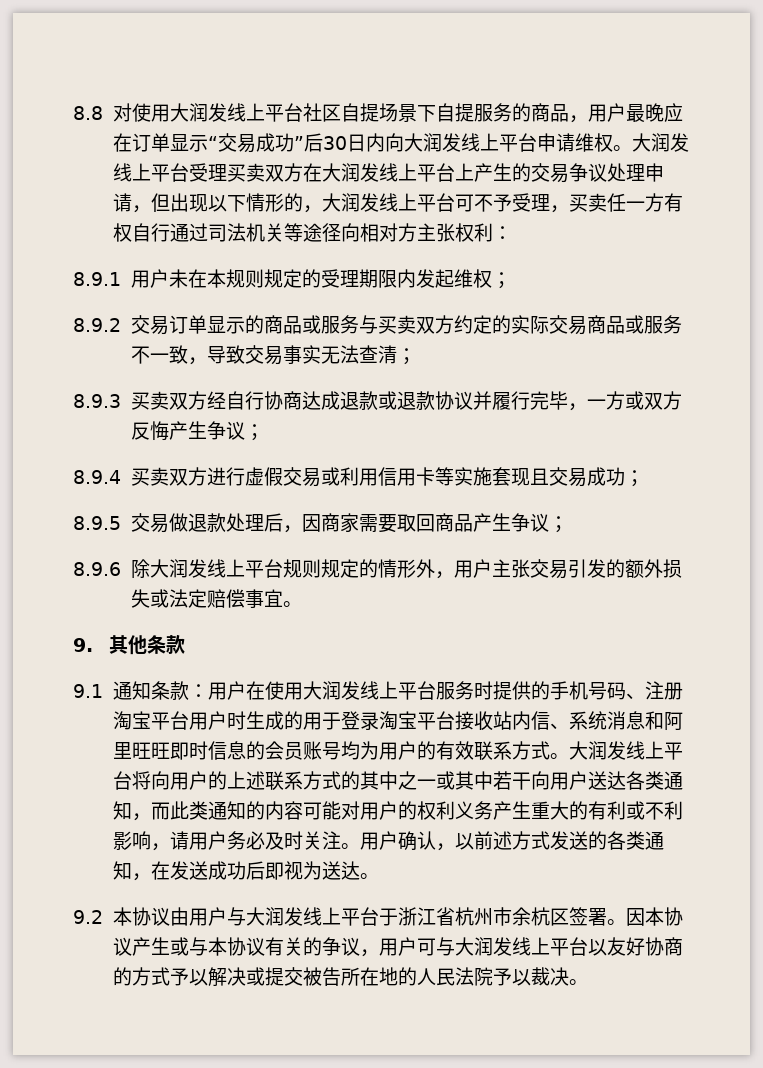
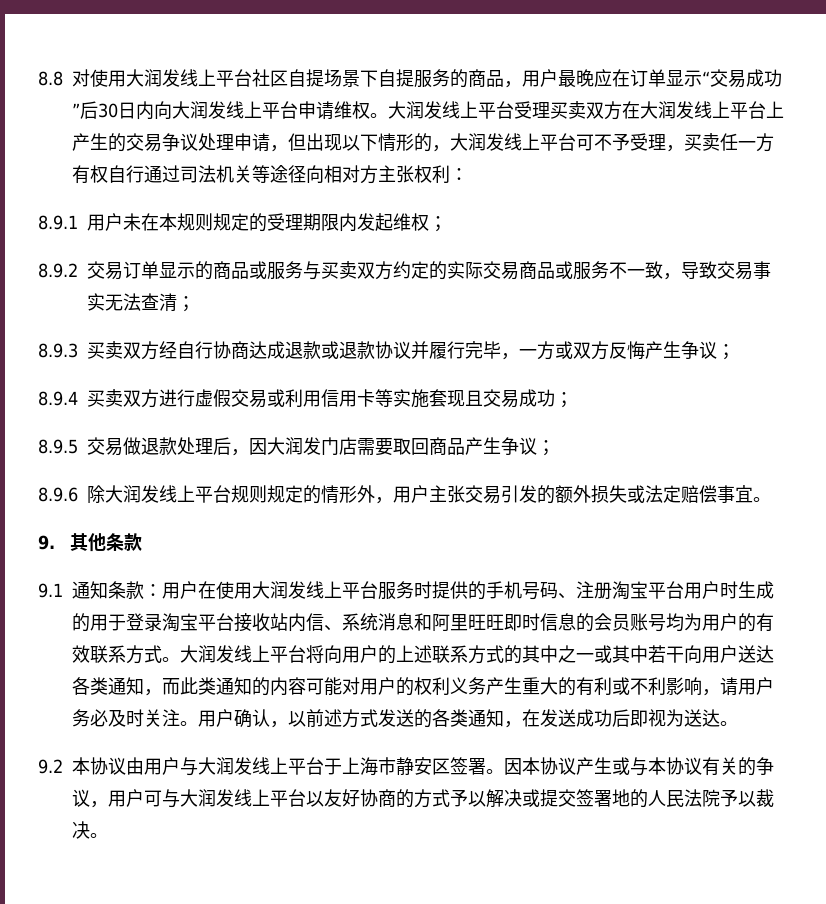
- 8.9.5交易做退款处理后，因商家需要取回商品产生争议；
+ 8.9.5交易做退款处理后，因大润发门店需要取回商品产生争议；
- 9.2本协议由用户与大润发线上平台于浙江省杭州市余杭区签署。
+ 9.2本协议由用户与大润发线上平台于上海市静安区签署。
- 因本协议产生或与本协议有关的争议，用户可与大润发线上平台以友好协商的方式予以解决或提交被告所在地的人民法院予以裁决。
+ 因本协议产生或与本协议有关的争议，用户可与大润发线上平台以友好协商的方式予以解决或提交签署地的人民法院予以裁决。

